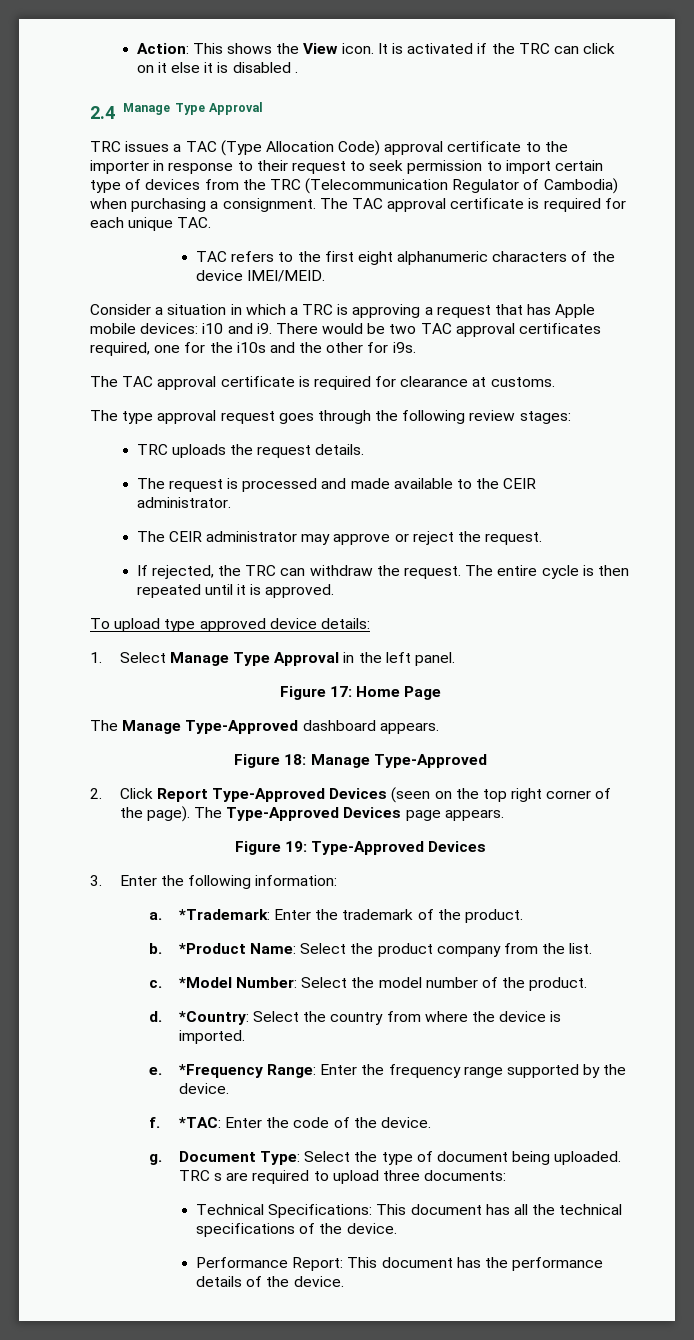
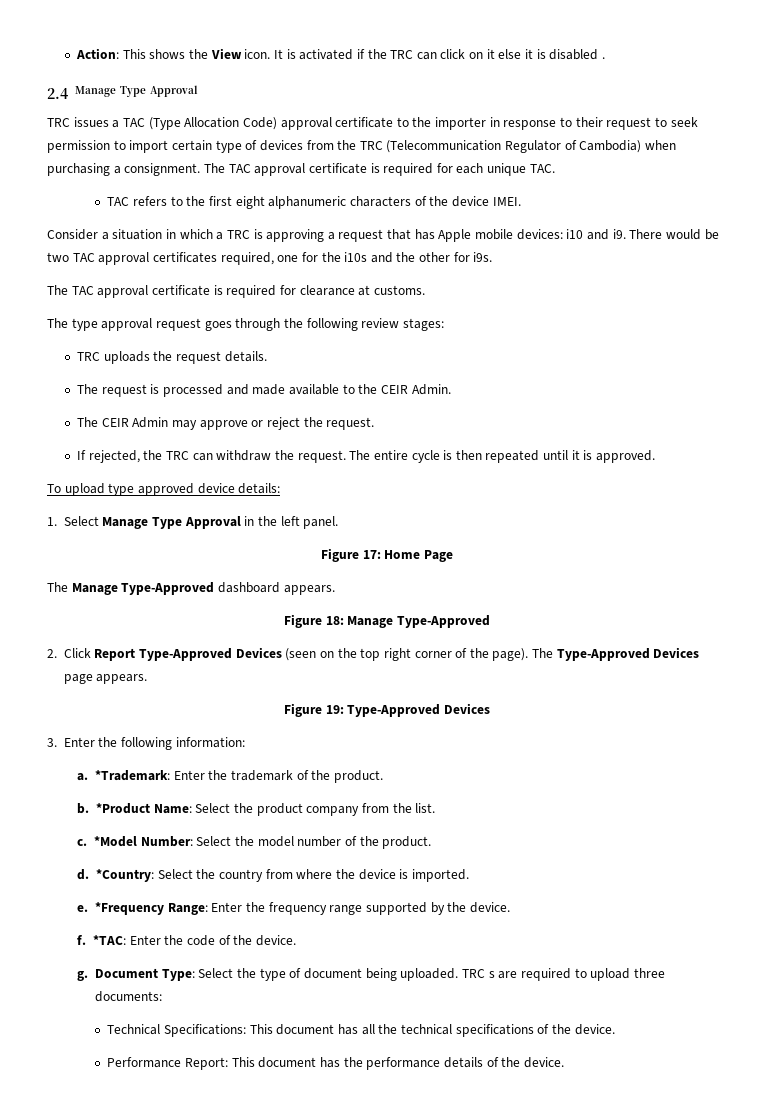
- TAC refers to the first eight alphanumeric characters of the device IMEI/MEID.
+ TAC refers to the first eight alphanumeric characters of the device IMEI.
- The request is processed and made available to the CEIR administrator.
+ The request is processed and made available to the CEIR Admin.
- The CEIR administrator may approve or reject the request.
+ The CEIR Admin may approve or reject the request.

